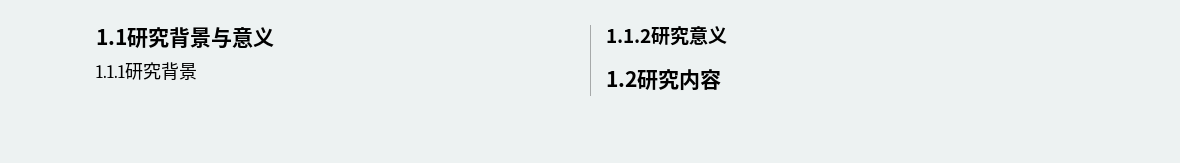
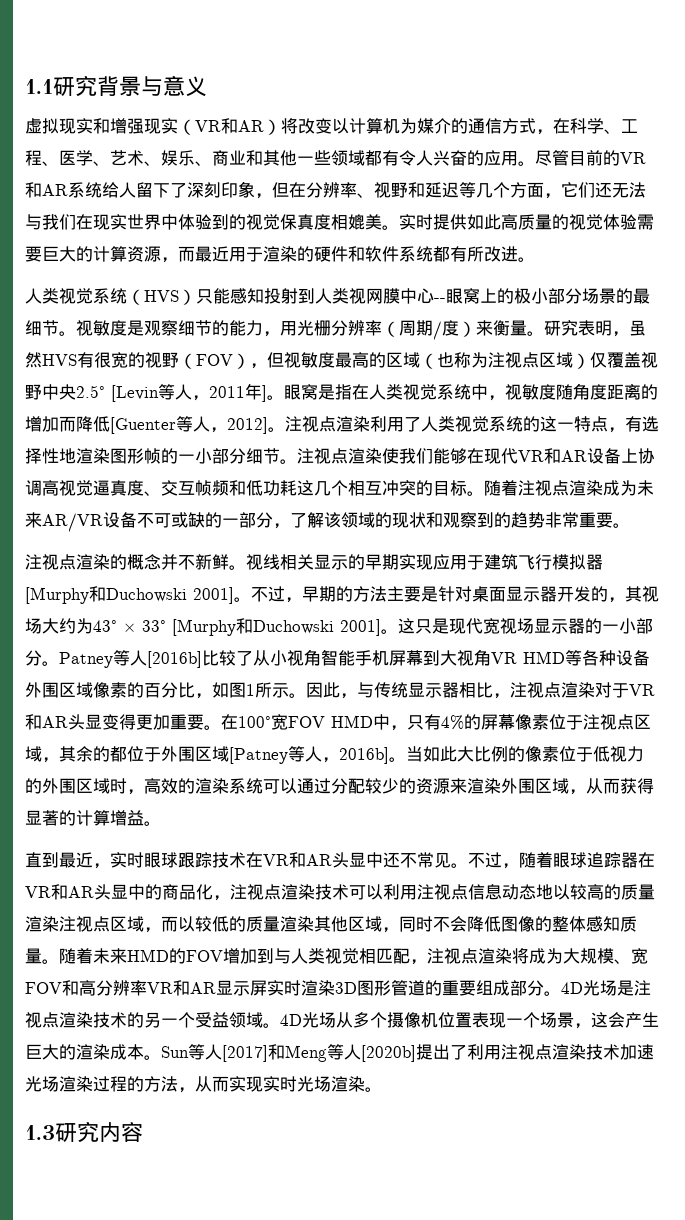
- 1.1.1研究背景
- 1.1.2研究意义
- 1.2研究内容
+ 虚拟现实和增强现实（VR和AR）将改变以计算机为媒介的通信方式，在科学、工程、医学、艺术、娱乐、商业和其他一些领域都有令人兴奋的应用。尽管目前的VR和AR系统给人留下了深刻印象，但在分辨率、视野和延迟等几个方面，它们还无法与我们在现实世界中体验到的视觉保真度相媲美。实时提供如此高质量的视觉体验需要巨大的计算资源，而最近用于渲染的硬件和软件系统都有所改进。
+ 人类视觉系统（HVS）只能感知投射到人类视网膜中心--眼窝上的极小部分场景的最细节。视敏度是观察细节的能力，用光栅分辨率（周期/度）来衡量。研究表明，虽然HVS有很宽的视野（FOV），但视敏度最高的区域（也称为注视点区域）仅覆盖视野中央2.5° [Levin等人，2011年]。眼窝是指在人类视觉系统中，视敏度随角度距离的增加而降低[Guenter等人，2012]。注视点渲染利用了人类视觉系统的这一特点，有选择性地渲染图形帧的一小部分细节。注视点渲染使我们能够在现代VR和AR设备上协调高视觉逼真度、交互帧频和低功耗这几个相互冲突的目标。随着注视点渲染成为未来AR/VR设备不可或缺的一部分，了解该领域的现状和观察到的趋势非常重要。
+ 注视点渲染的概念并不新鲜。视线相关显示的早期实现应用于建筑飞行模拟器[Murphy和Duchowski 2001]。不过，早期的方法主要是针对桌面显示器开发的，其视场大约为43° × 33° [Murphy和Duchowski 2001]。这只是现代宽视场显示器的一小部分。Patney等人[2016b]比较了从小视角智能手机屏幕到大视角VR HMD等各种设备外围区域像素的百分比，如图1所示。因此，与传统显示器相比，注视点渲染对于VR和AR头显变得更加重要。在100°宽FOV HMD中，只有4%的屏幕像素位于注视点区域，其余的都位于外围区域[Patney等人，2016b]。当如此大比例的像素位于低视力的外围区域时，高效的渲染系统可以通过分配较少的资源来渲染外围区域，从而获得显著的计算增益。
+ 直到最近，实时眼球跟踪技术在VR和AR头显中还不常见。不过，随着眼球追踪器在VR和AR头显中的商品化，注视点渲染技术可以利用注视点信息动态地以较高的质量渲染注视点区域，而以较低的质量渲染其他区域，同时不会降低图像的整体感知质量。随着未来HMD的FOV增加到与人类视觉相匹配，注视点渲染将成为大规模、宽FOV和高分辨率VR和AR显示屏实时渲染3D图形管道的重要组成部分。4D光场是注视点渲染技术的另一个受益领域。4D光场从多个摄像机位置表现一个场景，这会产生巨大的渲染成本。Sun等人[2017]和Meng等人[2020b]提出了利用注视点渲染技术加速光场渲染过程的方法，从而实现实时光场渲染。
+ 1.3研究内容

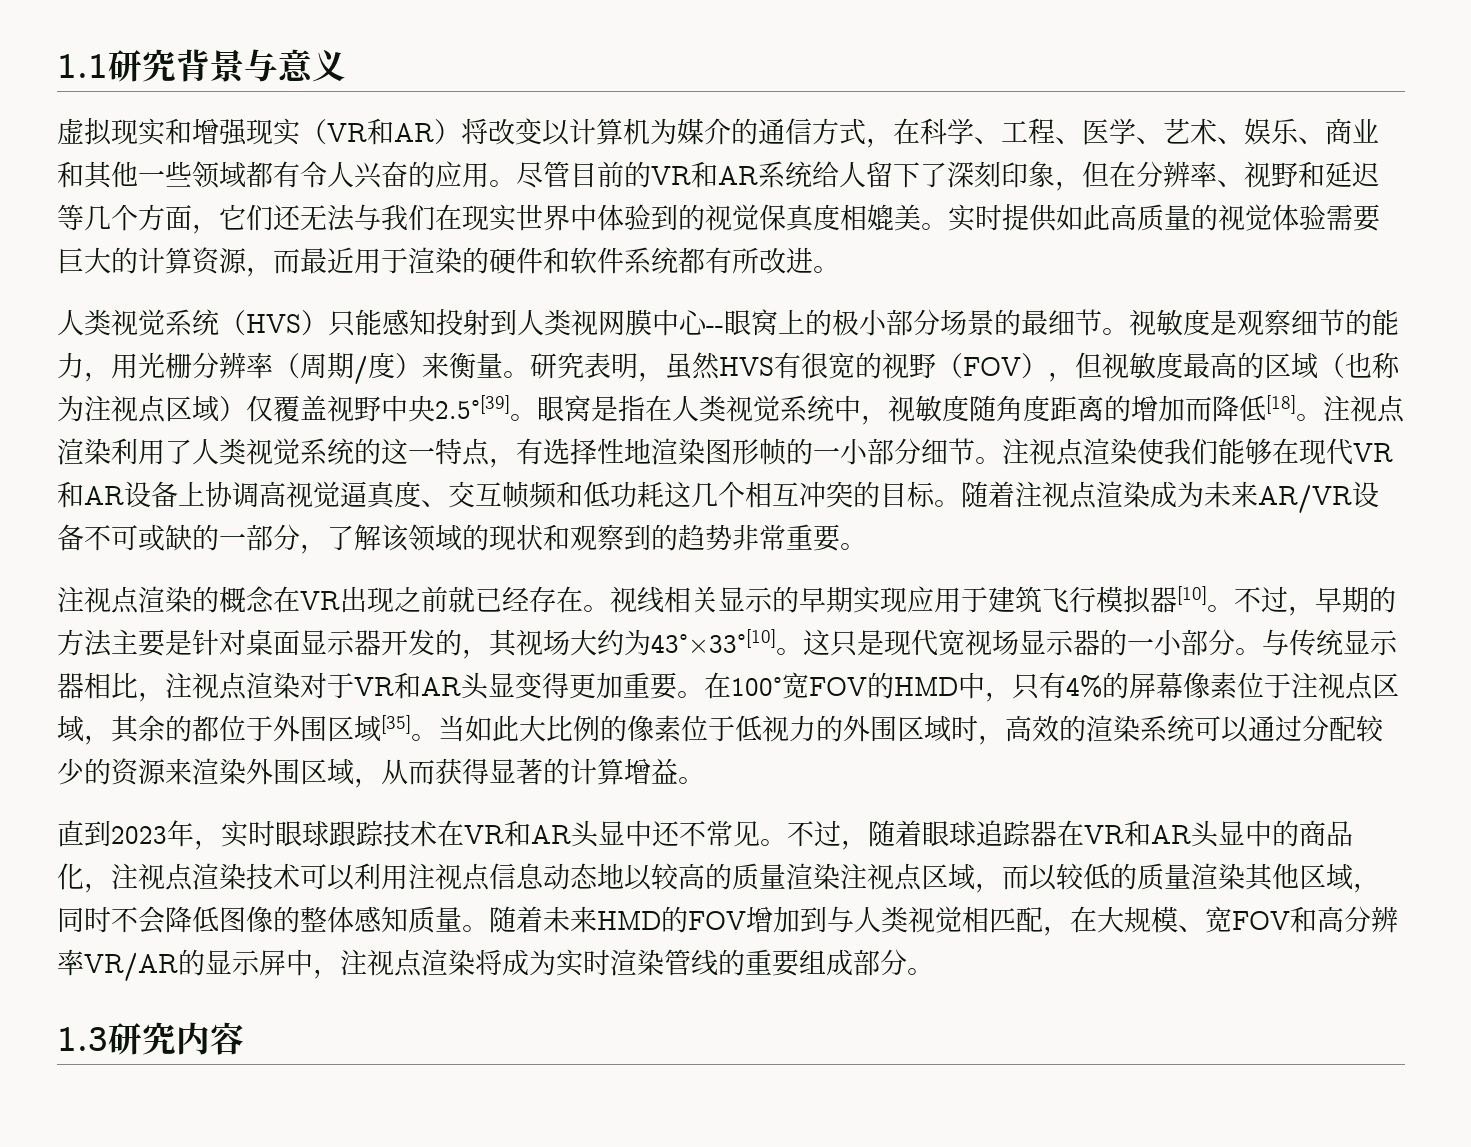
- 研究表明，虽然HVS有很宽的视野（FOV），但视敏度最高的区域（也称为注视点区域）仅覆盖视野中央2.5° [Levin等人，2011年]。
+ 研究表明，虽然HVS有很宽的视野（FOV），但视敏度最高的区域（也称为注视点区域）仅覆盖视野中央2.5°[39]。
- 眼窝是指在人类视觉系统中，视敏度随角度距离的增加而降低[Guenter等人，2012]。
+ 眼窝是指在人类视觉系统中，视敏度随角度距离的增加而降低[18]。
- 注视点渲染的概念并不新鲜。
+ 注视点渲染的概念在VR出现之前就已经存在。
- 视线相关显示的早期实现应用于建筑飞行模拟器[Murphy和Duchowski 2001]。
+ 视线相关显示的早期实现应用于建筑飞行模拟器[10]。
- 不过，早期的方法主要是针对桌面显示器开发的，其视场大约为43° × 33° [Murphy和Duchowski 2001]。
+ 不过，早期的方法主要是针对桌面显示器开发的，其视场大约为43°×33°[10]。
- Patney等人[2016b]比较了从小视角智能手机屏幕到大视角VR HMD等各种设备外围区域像素的百分比，如图1所示。因此，与传统显示器相比，注视点渲染对于VR和AR头显变得更加重要。
+ 与传统显示器相比，注视点渲染对于VR和AR头显变得更加重要。
- 在100°宽FOV HMD中，只有4%的屏幕像素位于注视点区域，其余的都位于外围区域[Patney等人，2016b]。
+ 在100°宽FOV的HMD中，只有4%的屏幕像素位于注视点区域，其余的都位于外围区域[35]。
- 直到最近，实时眼球跟踪技术在VR和AR头显中还不常见。
+ 直到2023年，实时眼球跟踪技术在VR和AR头显中还不常见。
- 随着未来HMD的FOV增加到与人类视觉相匹配，注视点渲染将成为大规模、宽FOV和高分辨率VR和AR显示屏实时渲染3D图形管道的重要组成部分。4D光场是注视点渲染技术的另一个受益领域。4D光场从多个摄像机位置表现一个场景，这会产生巨大的渲染成本。Sun等人[2017]和Meng等人[2020b]提出了利用注视点渲染技术加速光场渲染过程的方法，从而实现实时光场渲染。
+ 随着未来HMD的FOV增加到与人类视觉相匹配，在大规模、宽FOV和高分辨率VR/AR的显示屏中，注视点渲染将成为实时渲染管线的重要组成部分。

